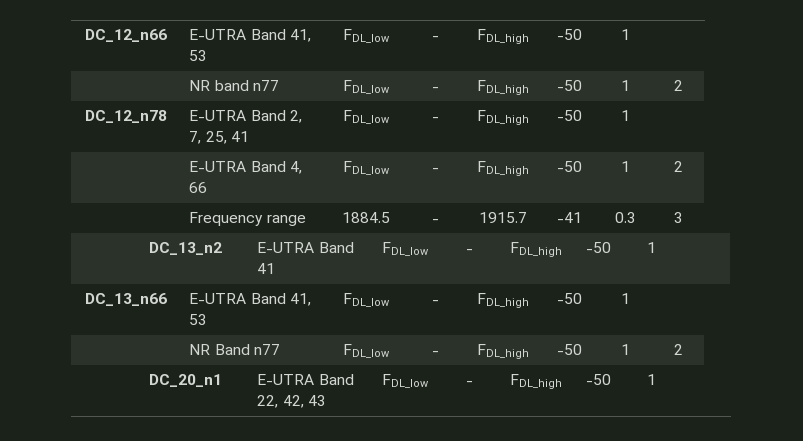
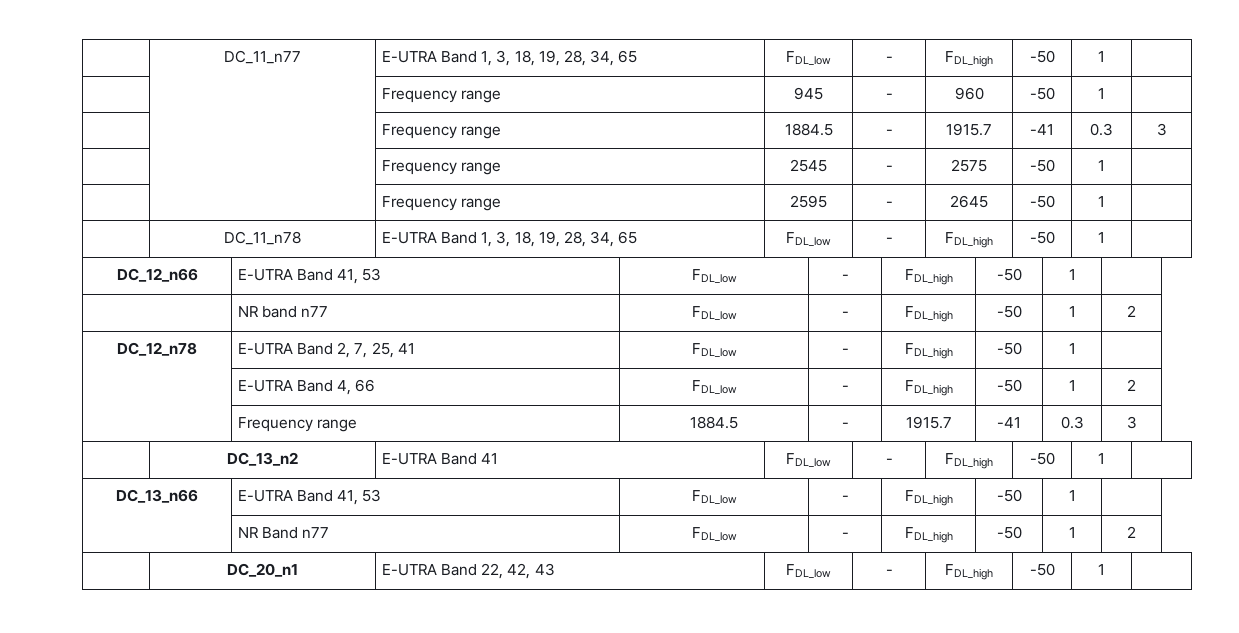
+ | DC_11_n77 | E-UTRA Band 1, 3, 18, 19, 28, 34, 65 | FDL_low | - | FDL_high | -50 | 1 |
+ | | Frequency range | 945 | - | 960 | -50 | 1 |
+ | | Frequency range | 1884.5 | - | 1915.7 | -41 | 0.3 | 3
+ | | Frequency range | 2545 | - | 2575 | -50 | 1 |
+ | | Frequency range | 2595 | - | 2645 | -50 | 1 |
+ | DC_11_n78 | E-UTRA Band 1, 3, 18, 19, 28, 34, 65 | FDL_low | - | FDL_high | -50 | 1 |

